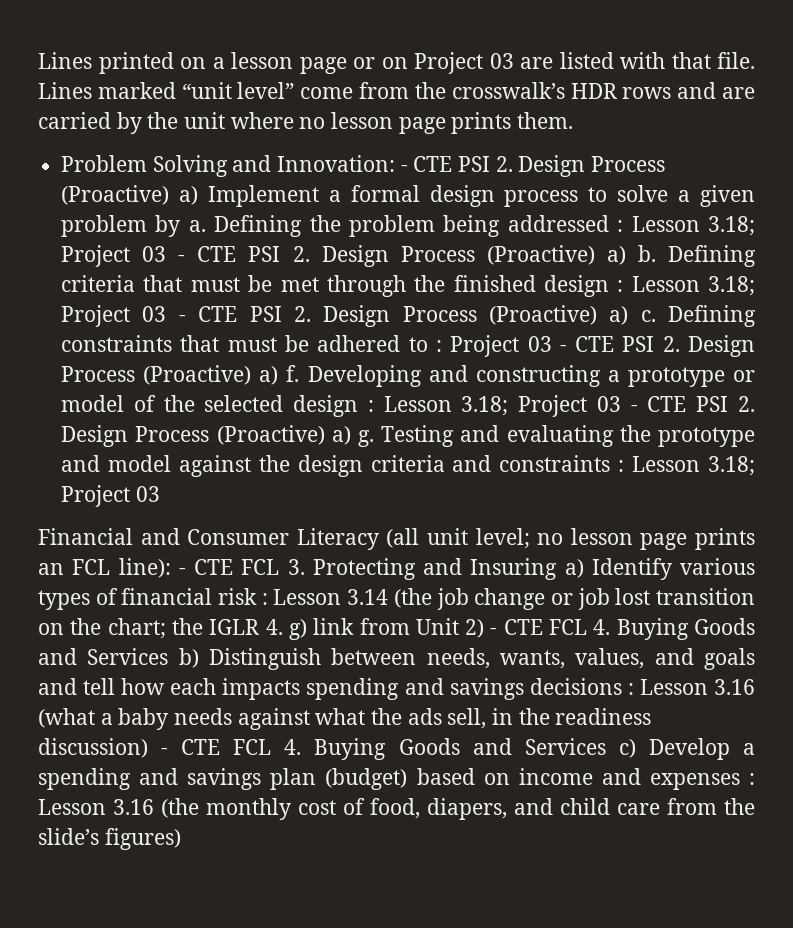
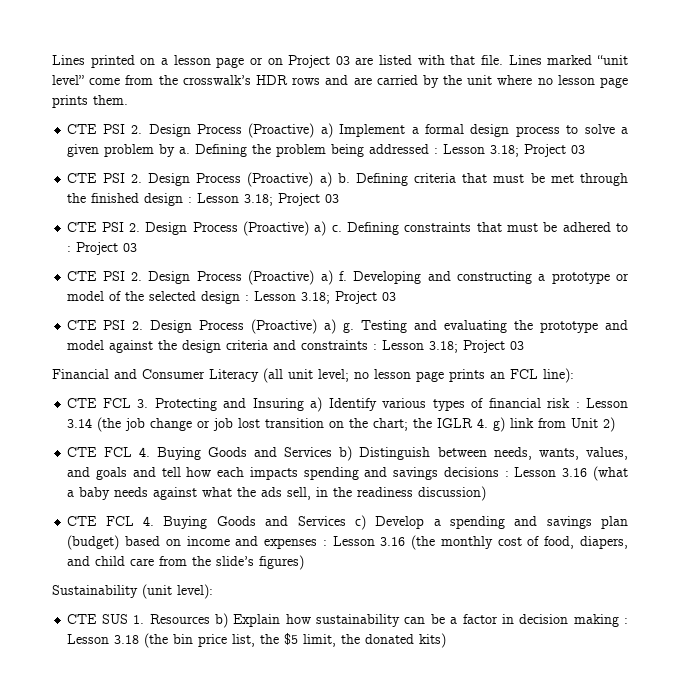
- Problem Solving and Innovation: - CTE PSI 2. Design Process (Proactive) a) Implement a formal design process to solve a given problem by a.
+ CTE PSI 2. Design Process (Proactive) a) Implement a formal design process to solve a given problem by a.
- Defining the problem being addressed : Lesson 3.18; Project 03 - CTE PSI 2. Design Process (Proactive) a) b.
+ Defining the problem being addressed : Lesson 3.18; Project 03
+ CTE PSI 2. Design Process (Proactive) a) b.
- Defining criteria that must be met through the finished design : Lesson 3.18; Project 03 - CTE PSI 2. Design Process (Proactive) a) c.
+ Defining criteria that must be met through the finished design : Lesson 3.18; Project 03
+ CTE PSI 2. Design Process (Proactive) a) c.
- Defining constraints that must be adhered to : Project 03 - CTE PSI 2. Design Process (Proactive) a) f.
+ Defining constraints that must be adhered to : Project 03
+ CTE PSI 2. Design Process (Proactive) a) f.
- Developing and constructing a prototype or model of the selected design : Lesson 3.18; Project 03 - CTE PSI 2. Design Process (Proactive) a) g.
+ Developing and constructing a prototype or model of the selected design : Lesson 3.18; Project 03
+ CTE PSI 2. Design Process (Proactive) a) g.
- no lesson page prints an FCL line): - CTE FCL 3. Protecting and Insuring a) Identify various types of financial risk :
+ no lesson page prints an FCL line):
+ CTE FCL 3. Protecting and Insuring a) Identify various types of financial risk :
- the IGLR 4. g) link from Unit 2) - CTE FCL 4. Buying Goods and Services b) Distinguish between needs, wants, values, and goals and tell how each impacts spending and savings decisions :
+ the IGLR 4. g) link from Unit 2)
+ CTE FCL 4. Buying Goods and Services b) Distinguish between needs, wants, values, and goals and tell how each impacts spending and savings decisions :
- Lesson 3.16 (what a baby needs against what the ads sell, in the readiness discussion) - CTE FCL 4. Buying Goods and Services c) Develop a spending and savings plan (budget) based on income and expenses :
+ Lesson 3.16 (what a baby needs against what the ads sell, in the readiness discussion)
+ CTE FCL 4. Buying Goods and Services c) Develop a spending and savings plan (budget) based on income and expenses :
+ Sustainability (unit level):
+ CTE SUS 1. Resources b) Explain how sustainability can be a factor in decision making : Lesson 3.18 (the bin price list, the $5 limit, the donated kits)

